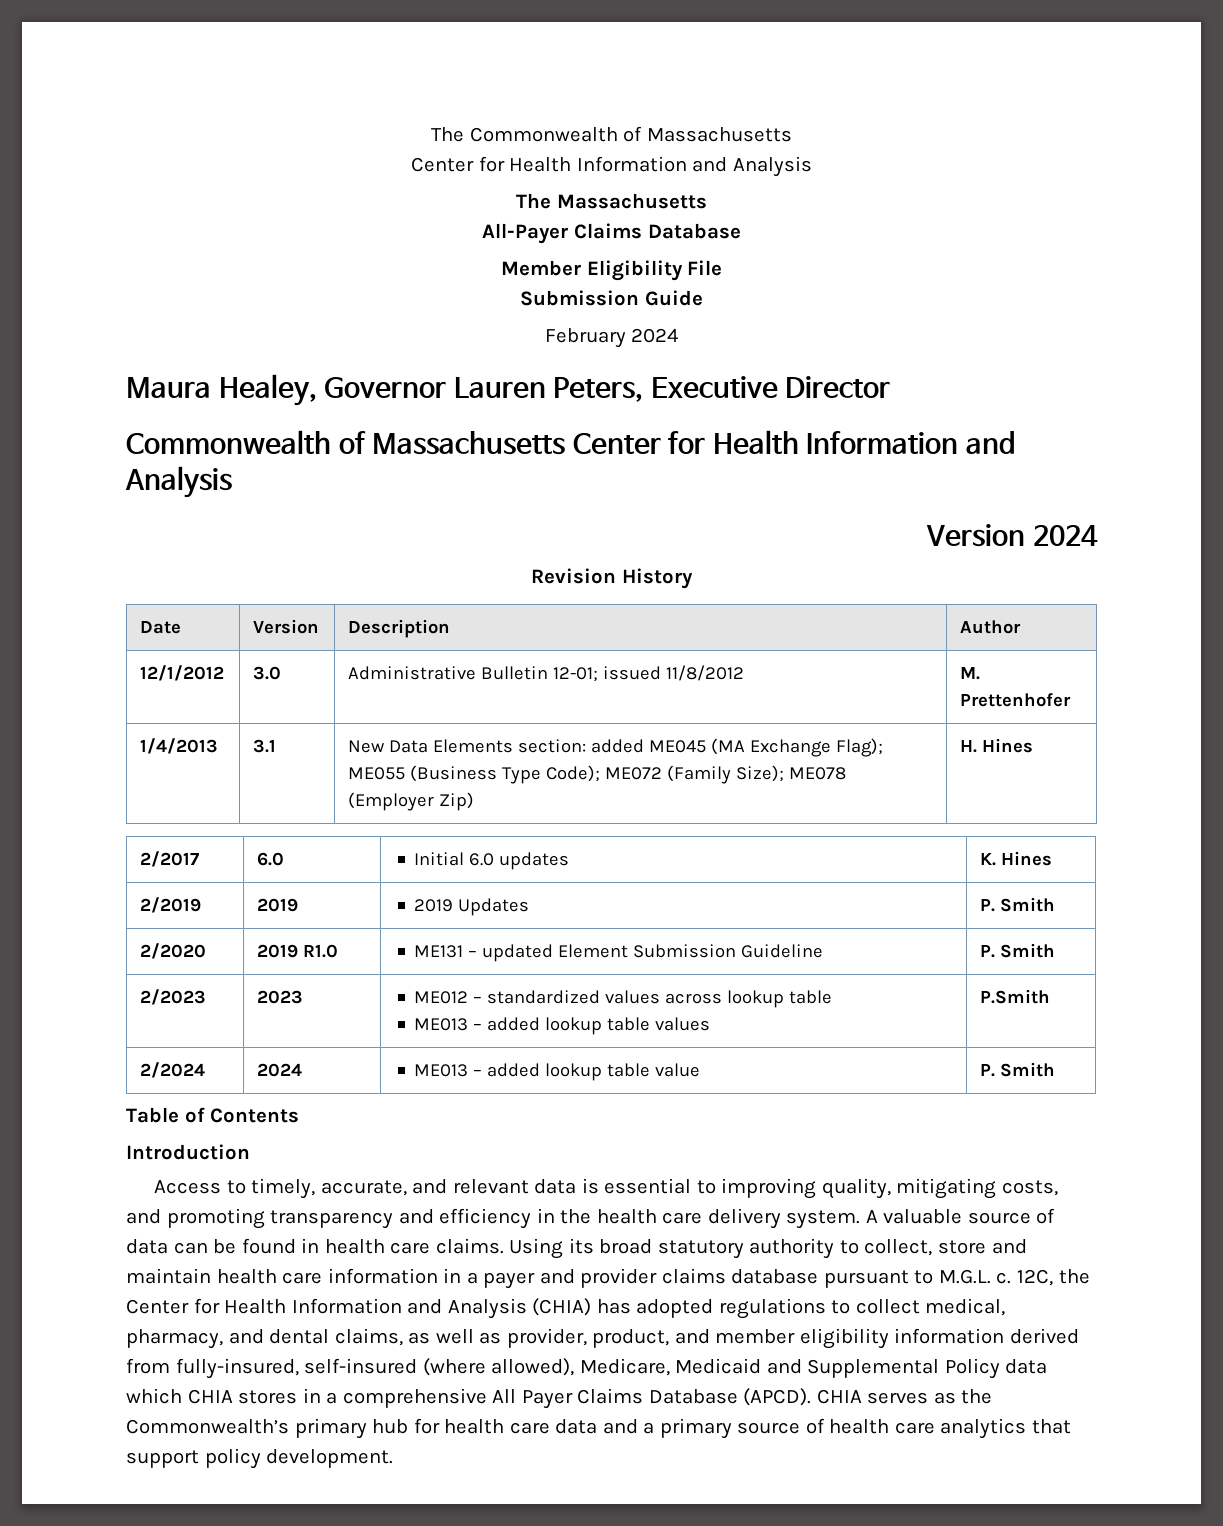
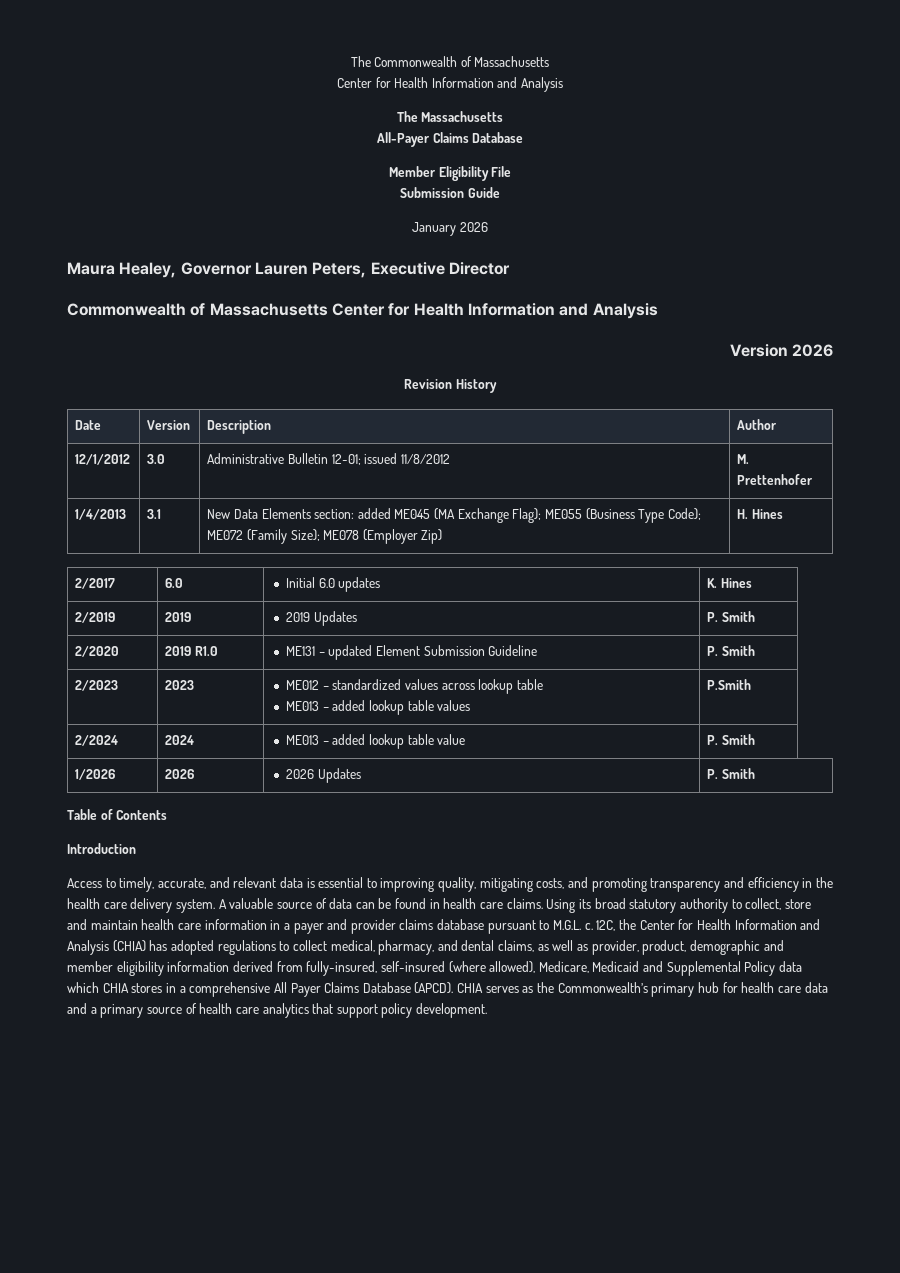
- February 2024
+ January 2026
- Version 2024
+ Version 2026
+ 1/2026 | 2026 | 2026 Updates | P. Smith
- 12C, the Center for Health Information and Analysis (CHIA) has adopted regulations to collect medical, pharmacy, and dental claims, as well as provider, product, and member eligibility information derived from fully-insured, self-insured (where allowed), Medicare, Medicaid and Supplemental Policy data which CHIA stores in a comprehensive All Payer Claims Database (APCD).
+ 12C, the Center for Health Information and Analysis (CHIA) has adopted regulations to collect medical, pharmacy, and dental claims, as well as provider, product, demographic and member eligibility information derived from fully-insured, self-insured (where allowed), Medicare, Medicaid and Supplemental Policy data which CHIA stores in a comprehensive All Payer Claims Database (APCD).

